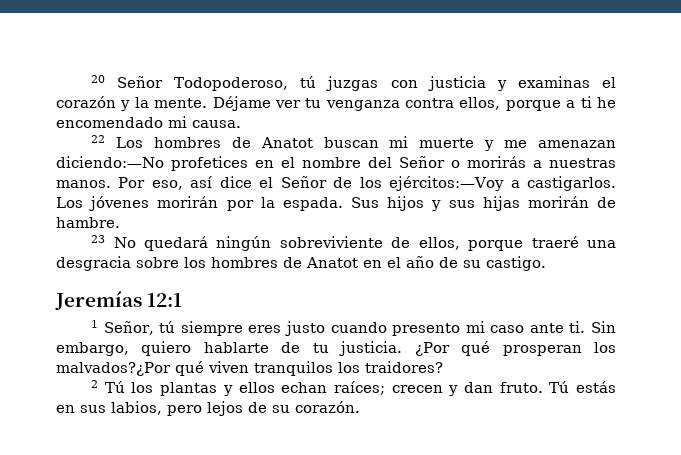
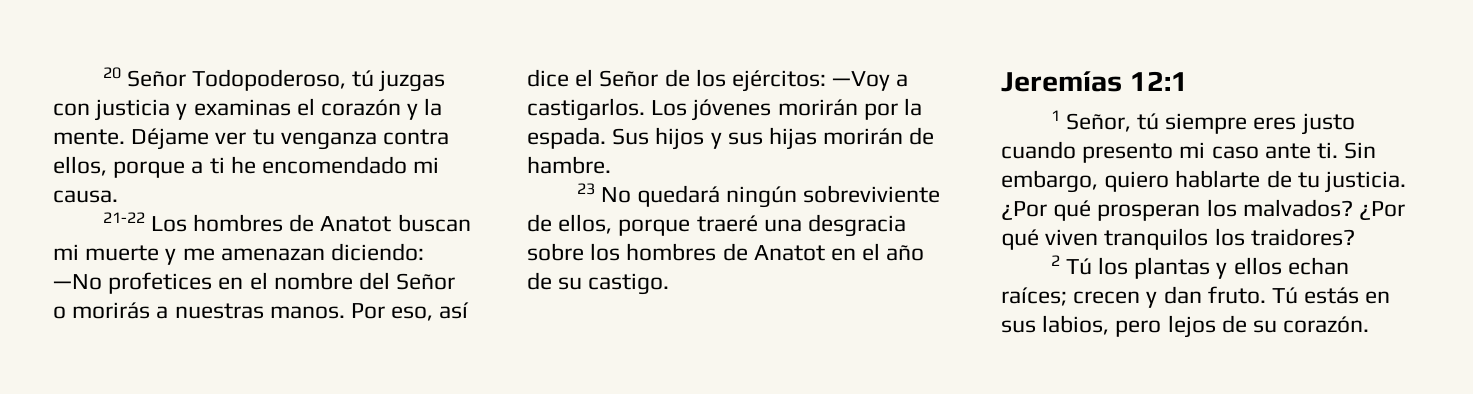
- 22 Los hombres de Anatot buscan mi muerte y me amenazan diciendo:—No profetices en el nombre del Señor o morirás a nuestras manos.
+ 21-22 Los hombres de Anatot buscan mi muerte y me amenazan diciendo: —No profetices en el nombre del Señor o morirás a nuestras manos.
- Por eso, así dice el Señor de los ejércitos:—Voy a castigarlos.
+ Por eso, así dice el Señor de los ejércitos: —Voy a castigarlos.
- ¿Por qué prosperan los malvados?¿Por qué viven tranquilos los traidores?
+ ¿Por qué prosperan los malvados? ¿Por qué viven tranquilos los traidores?

